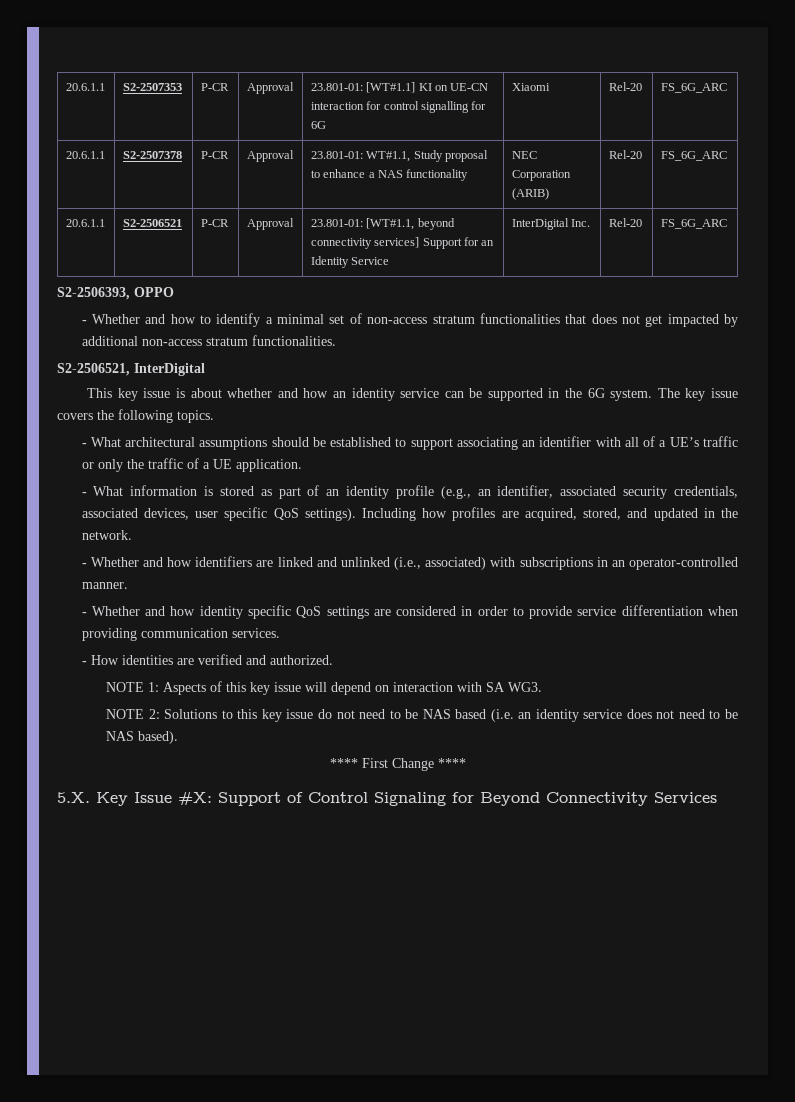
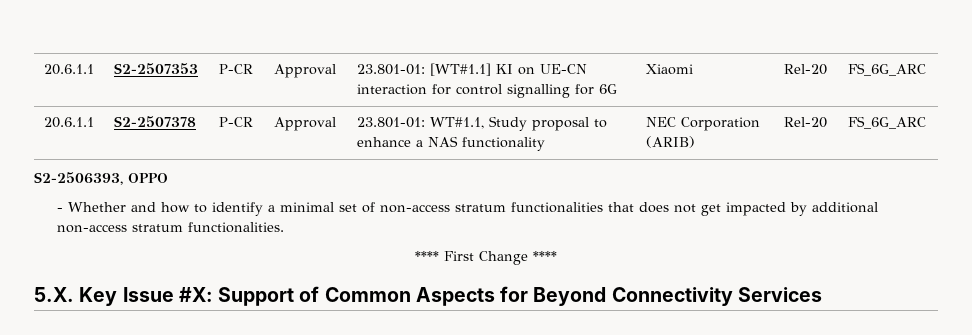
- 20.6.1.1 | S2-2506521 | P-CR | Approval | 23.801-01: [WT#1.1, beyond connectivity services] Support for an Identity Service | InterDigital Inc. | Rel-20 | FS_6G_ARC
- S2-2506521, InterDigital
- This key issue is about whether and how an identity service can be supported in the 6G system. The key issue covers the following topics.
- - What architectural assumptions should be established to support associating an identifier with all of a UE’s traffic or only the traffic of a UE application.
- - What information is stored as part of an identity profile (e.g., an identifier, associated security credentials, associated devices, user specific QoS settings). Including how profiles are acquired, stored, and updated in the network.
- - Whether and how identifiers are linked and unlinked (i.e., associated) with subscriptions in an operator-controlled manner.
- - Whether and how identity specific QoS settings are considered in order to provide service differentiation when providing communication services.
- - How identities are verified and authorized.
- NOTE 1: Aspects of this key issue will depend on interaction with SA WG3.
- NOTE 2: Solutions to this key issue do not need to be NAS based (i.e. an identity service does not need to be NAS based).
- 5.X. Key Issue #X: Support of Control Signaling for Beyond Connectivity Services
+ 5.X. Key Issue #X: Support of Common Aspects for Beyond Connectivity Services

